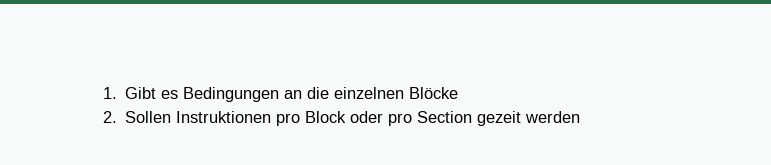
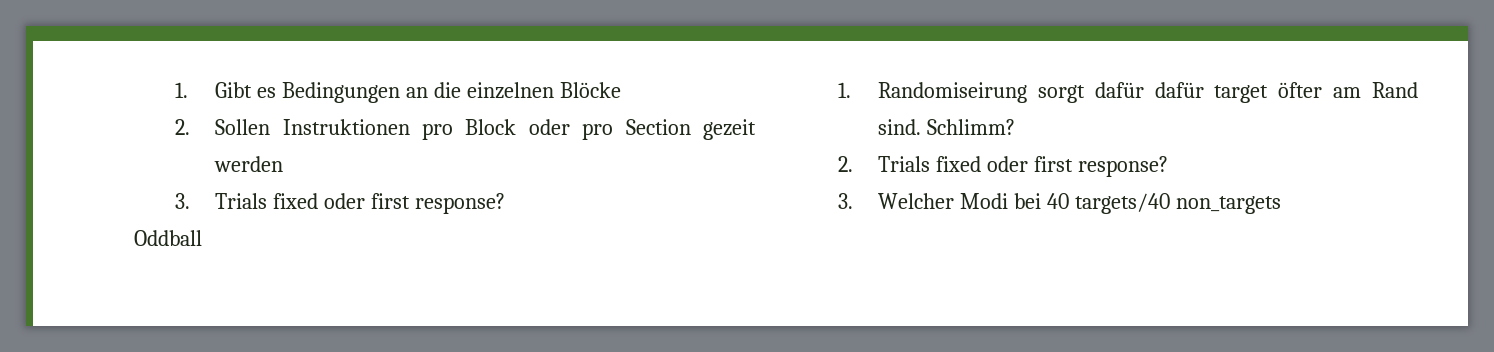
+ 3. Trials fixed oder first response?
+ Oddball
+ 1. Randomiseirung sorgt dafür dafür target öfter am Rand sind. Schlimm?
+ 2. Trials fixed oder first response?
+ 3. Welcher Modi bei 40 targets/40 non_targets

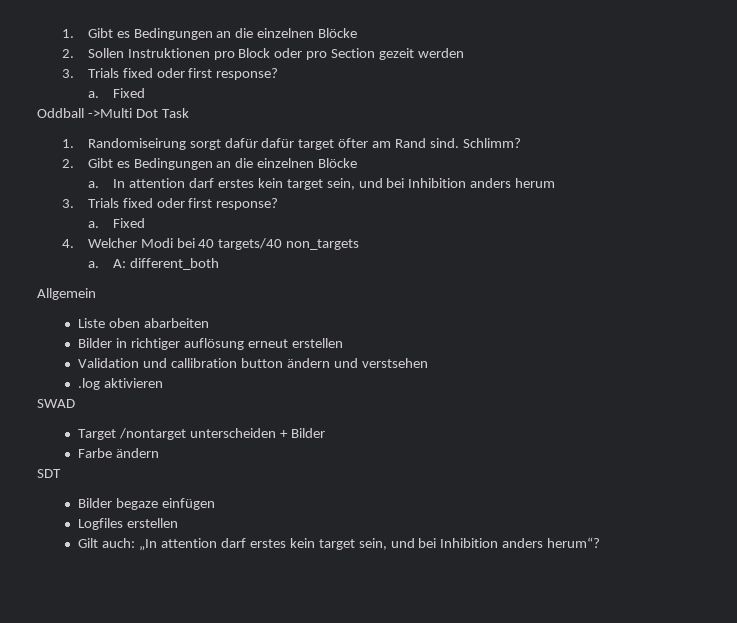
  2. Sollen Instruktionen pro Block oder pro Section gezeit werden
  3. Trials fixed oder first response?
+ a. Fixed
- Oddball
+ Oddball ->Multi Dot Task
- 2. Trials fixed oder first response?
- 3. Welcher Modi bei 40 targets/40 non_targets
+ 2. Gibt es Bedingungen an die einzelnen Blöcke
+ a. In attention darf erstes kein target sein, und bei Inhibition anders herum
+ 3. Trials fixed oder first response?
+ a. Fixed
+ 4. Welcher Modi bei 40 targets/40 non_targets
+ a. A: different_both
+ Allgemein
+ Liste oben abarbeiten
+ Bilder in richtiger auflösung erneut erstellen
+ Validation und callibration button ändern und verstsehen
+ .log aktivieren
+ SWAD
+ Target /nontarget unterscheiden + Bilder
+ Farbe ändern
+ SDT
+ Bilder begaze einfügen
+ Logfiles erstellen
+ Gilt auch: „In attention darf erstes kein target sein, und bei Inhibition anders herum“?

